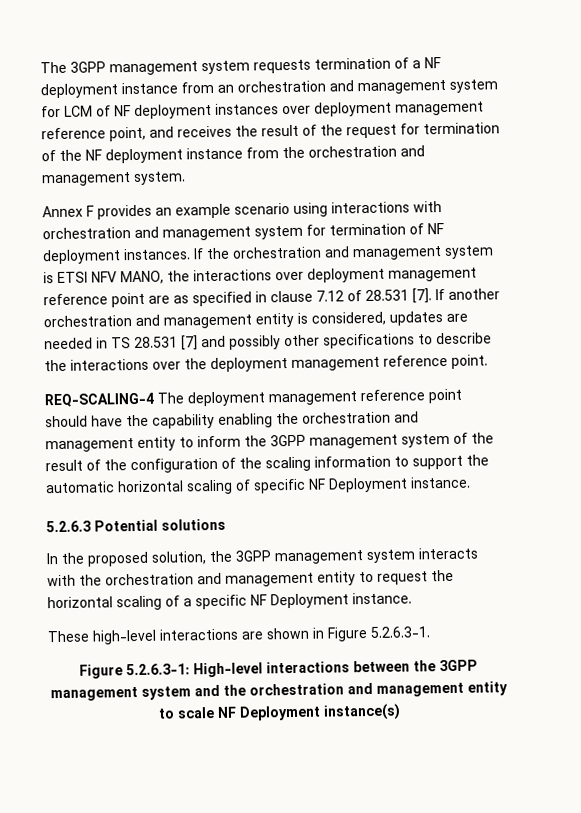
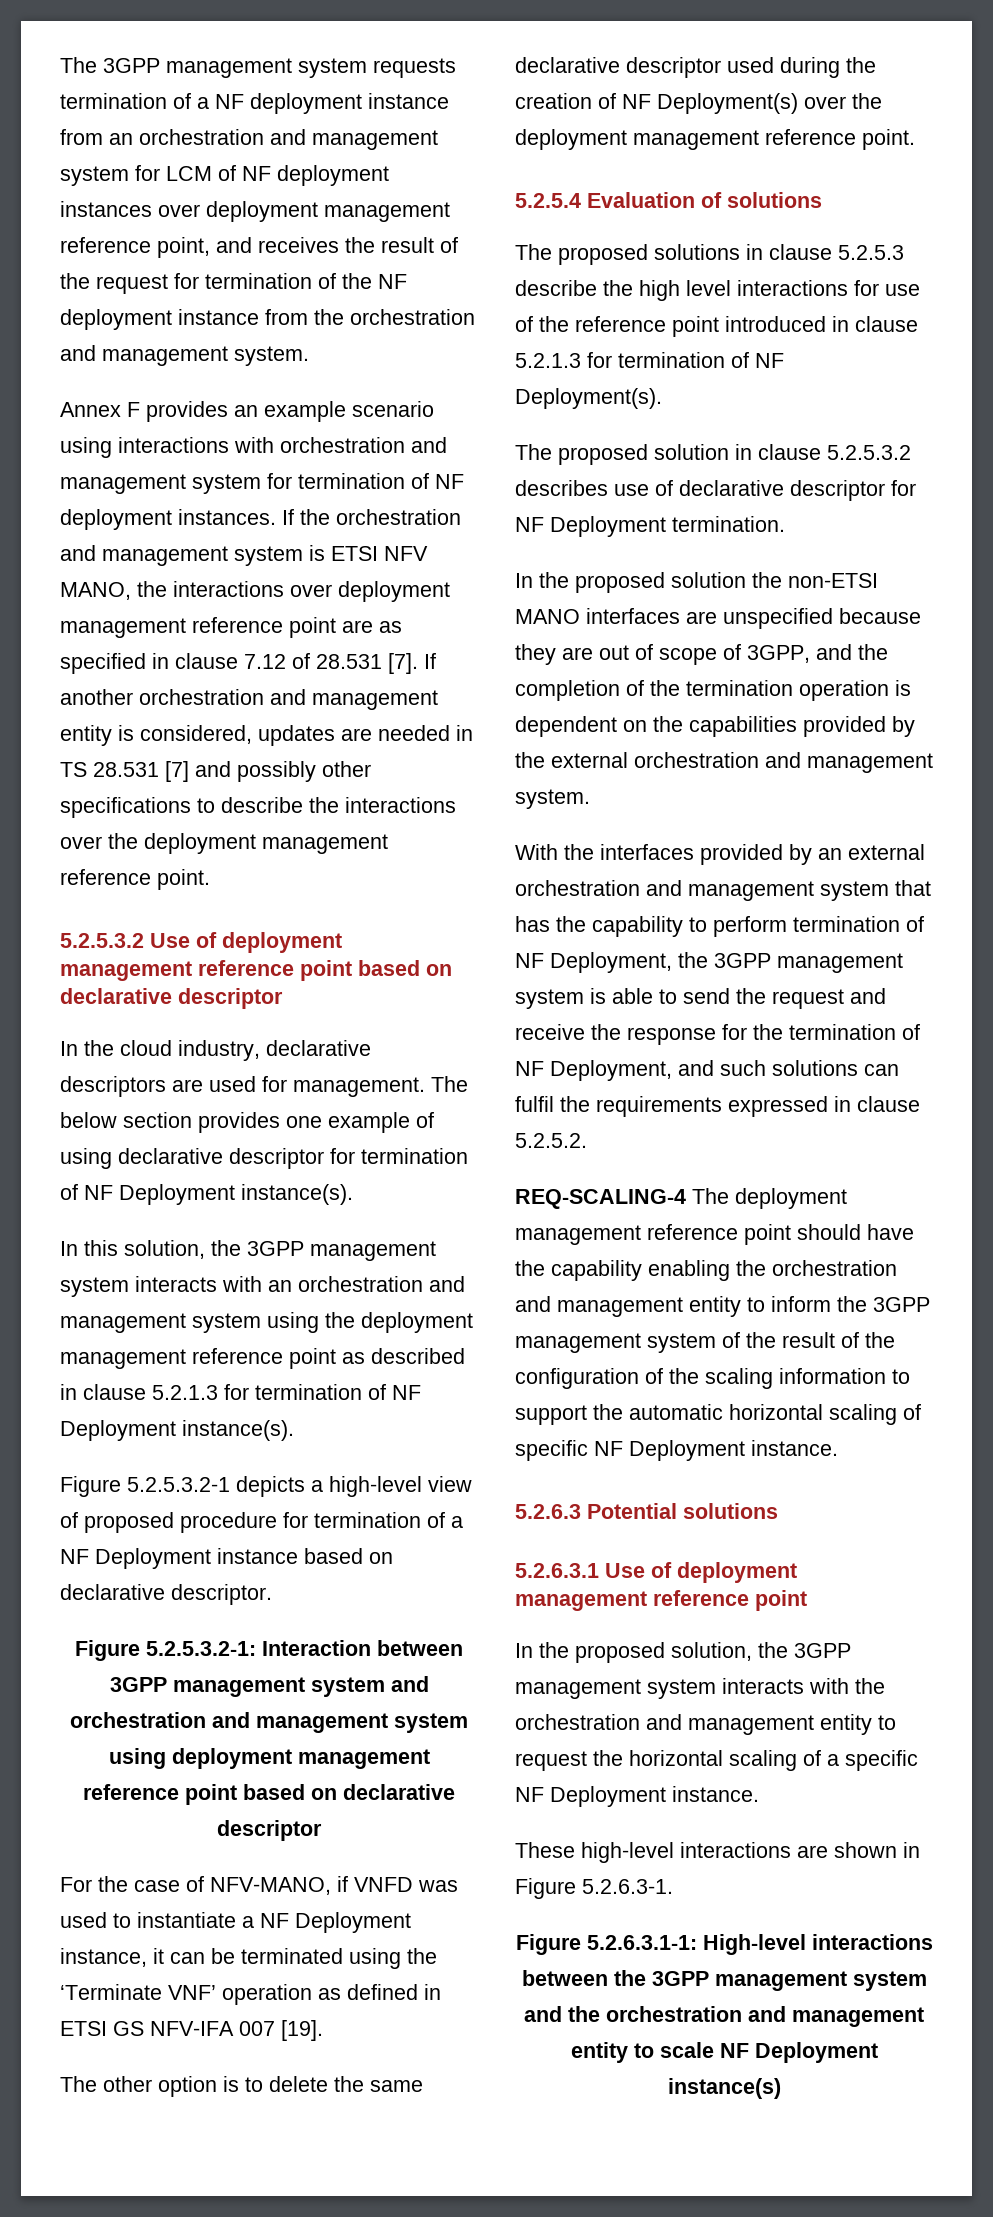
+ 5.2.5.3.2 Use of deployment management reference point based on declarative descriptor
+ In the cloud industry, declarative descriptors are used for management. The below section provides one example of using declarative descriptor for termination of NF Deployment instance(s).
+ In this solution, the 3GPP management system interacts with an orchestration and management system using the deployment management reference point as described in clause 5.2.1.3 for termination of NF Deployment instance(s).
+ Figure 5.2.5.3.2-1 depicts a high-level view of proposed procedure for termination of a NF Deployment instance based on declarative descriptor.
+ Figure 5.2.5.3.2-1: Interaction between 3GPP management system and orchestration and management system using deployment management reference point based on declarative descriptor
+ For the case of NFV-MANO, if VNFD was used to instantiate a NF Deployment instance, it can be terminated using the ‘Terminate VNF’ operation as defined in ETSI GS NFV-IFA 007 [19].
+ The other option is to delete the same declarative descriptor used during the creation of NF Deployment(s) over the deployment management reference point.
+ 5.2.5.4 Evaluation of solutions
+ The proposed solutions in clause 5.2.5.3 describe the high level interactions for use of the reference point introduced in clause 5.2.1.3 for termination of NF Deployment(s).
+ The proposed solution in clause 5.2.5.3.2 describes use of declarative descriptor for NF Deployment termination.
+ In the proposed solution the non-ETSI MANO interfaces are unspecified because they are out of scope of 3GPP, and the completion of the termination operation is dependent on the capabilities provided by the external orchestration and management system.
+ With the interfaces provided by an external orchestration and management system that has the capability to perform termination of NF Deployment, the 3GPP management system is able to send the request and receive the response for the termination of NF Deployment, and such solutions can fulfil the requirements expressed in clause 5.2.5.2.
+ 5.2.6.3.1 Use of deployment management reference point
- Figure 5.2.6.3-1: High-level interactions between the 3GPP management system and the orchestration and management entity to scale NF Deployment instance(s)
+ Figure 5.2.6.3.1-1: High-level interactions between the 3GPP management system and the orchestration and management entity to scale NF Deployment instance(s)

